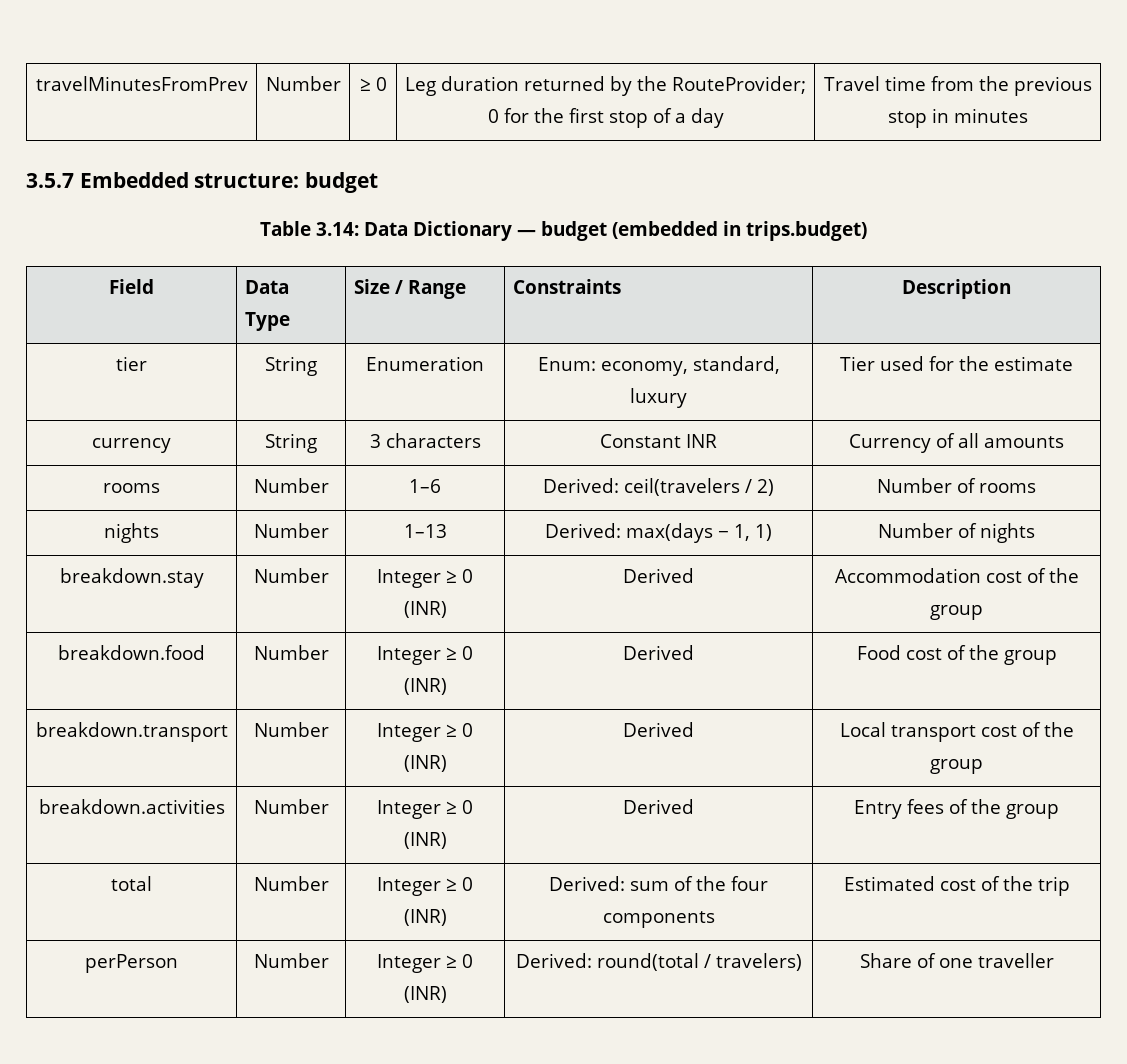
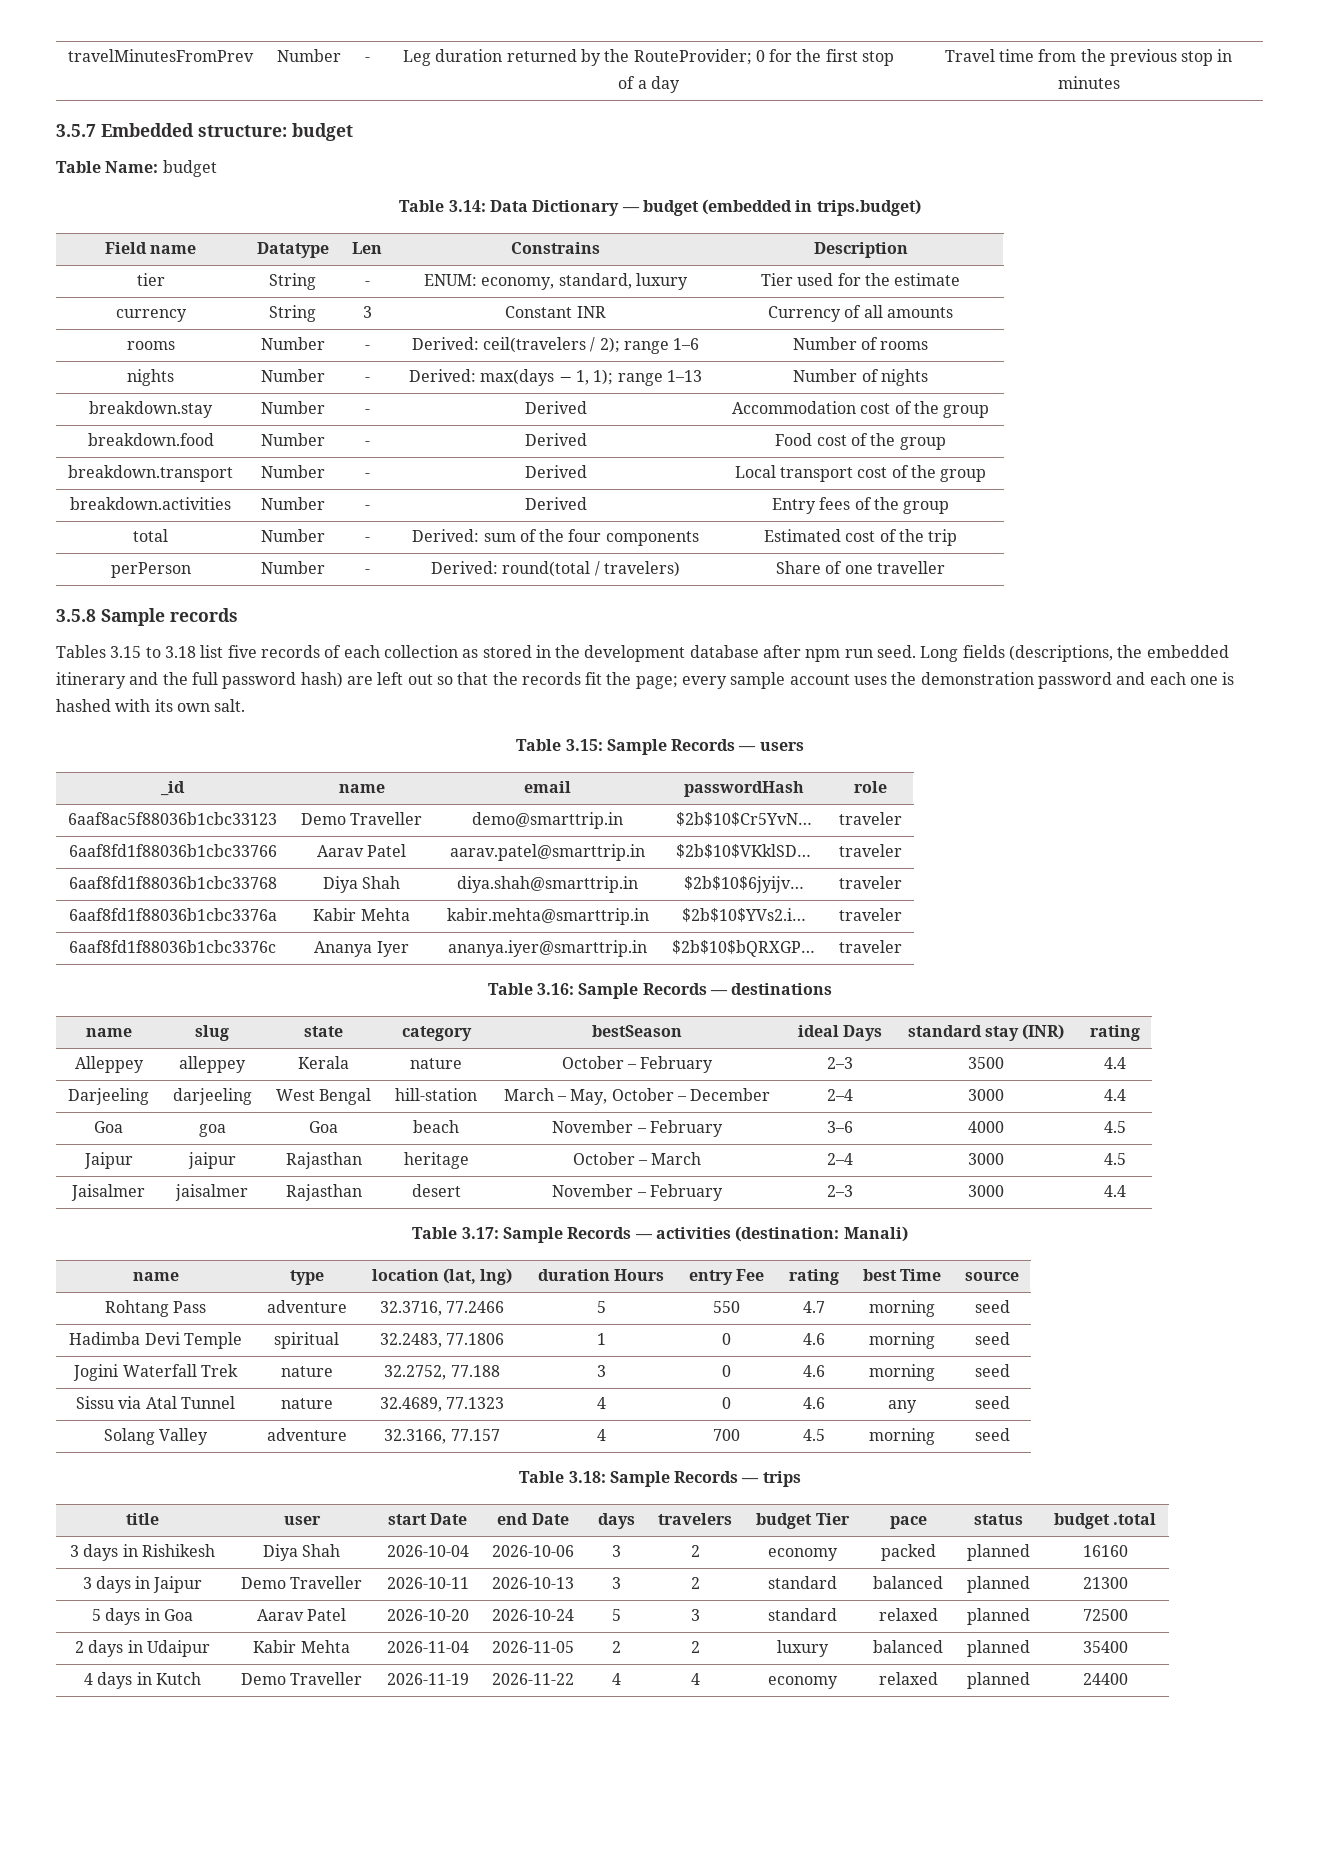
- travelMinutesFromPrev | Number | ≥ 0 | Leg duration returned by the RouteProvider; 0 for the first stop of a day | Travel time from the previous stop in minutes
+ travelMinutesFromPrev | Number | - | Leg duration returned by the RouteProvider; 0 for the first stop of a day | Travel time from the previous stop in minutes
+ Table Name: budget
- Field | Data Type | Size / Range | Constraints | Description
+ Field name | Datatype | Len | Constrains | Description
- tier | String | Enumeration | Enum: economy, standard, luxury | Tier used for the estimate
+ tier | String | - | ENUM: economy, standard, luxury | Tier used for the estimate
- currency | String | 3 characters | Constant INR | Currency of all amounts
+ currency | String | 3 | Constant INR | Currency of all amounts
- rooms | Number | 1–6 | Derived: ceil(travelers / 2) | Number of rooms
+ rooms | Number | - | Derived: ceil(travelers / 2); range 1–6 | Number of rooms
- nights | Number | 1–13 | Derived: max(days − 1, 1) | Number of nights
+ nights | Number | - | Derived: max(days − 1, 1); range 1–13 | Number of nights
- breakdown.stay | Number | Integer ≥ 0 (INR) | Derived | Accommodation cost of the group
+ breakdown.stay | Number | - | Derived | Accommodation cost of the group
- breakdown.food | Number | Integer ≥ 0 (INR) | Derived | Food cost of the group
+ breakdown.food | Number | - | Derived | Food cost of the group
- breakdown.transport | Number | Integer ≥ 0 (INR) | Derived | Local transport cost of the group
+ breakdown.transport | Number | - | Derived | Local transport cost of the group
- breakdown.activities | Number | Integer ≥ 0 (INR) | Derived | Entry fees of the group
+ breakdown.activities | Number | - | Derived | Entry fees of the group
- total | Number | Integer ≥ 0 (INR) | Derived: sum of the four components | Estimated cost of the trip
+ total | Number | - | Derived: sum of the four components | Estimated cost of the trip
- perPerson | Number | Integer ≥ 0 (INR) | Derived: round(total / travelers) | Share of one traveller
+ perPerson | Number | - | Derived: round(total / travelers) | Share of one traveller
+ 3.5.8 Sample records
+ Tables 3.15 to 3.18 list five records of each collection as stored in the development database after npm run seed. Long fields (descriptions, the embedded itinerary and the full password hash) are left out so that the records fit the page; every sample account uses the demonstration password and each one is hashed with its own salt.
+ Table 3.15: Sample Records — users
+ _id | name | email | passwordHash | role
+ 6aaf8ac5f88036b1cbc33123 | Demo Traveller | demo@smarttrip.in | $2b$10$Cr5YvN… | traveler
+ 6aaf8fd1f88036b1cbc33766 | Aarav Patel | aarav.patel@smarttrip.in | $2b$10$VKklSD… | traveler
+ 6aaf8fd1f88036b1cbc33768 | Diya Shah | diya.shah@smarttrip.in | $2b$10$6jyijv… | traveler
+ 6aaf8fd1f88036b1cbc3376a | Kabir Mehta | kabir.mehta@smarttrip.in | $2b$10$YVs2.i… | traveler
+ 6aaf8fd1f88036b1cbc3376c | Ananya Iyer | ananya.iyer@smarttrip.in | $2b$10$bQRXGP… | traveler
+ Table 3.16: Sample Records — destinations
+ name | slug | state | category | bestSeason | ideal Days | standard stay (INR) | rating
+ Alleppey | alleppey | Kerala | nature | October – February | 2–3 | 3500 | 4.4
+ Darjeeling | darjeeling | West Bengal | hill-station | March – May, October – December | 2–4 | 3000 | 4.4
+ Goa | goa | Goa | beach | November – February | 3–6 | 4000 | 4.5
+ Jaipur | jaipur | Rajasthan | heritage | October – March | 2–4 | 3000 | 4.5
+ Jaisalmer | jaisalmer | Rajasthan | desert | November – February | 2–3 | 3000 | 4.4
+ Table 3.17: Sample Records — activities (destination: Manali)
+ name | type | location (lat, lng) | duration Hours | entry Fee | rating | best Time | source
+ Rohtang Pass | adventure | 32.3716, 77.2466 | 5 | 550 | 4.7 | morning | seed
+ Hadimba Devi Temple | spiritual | 32.2483, 77.1806 | 1 | 0 | 4.6 | morning | seed
+ Jogini Waterfall Trek | nature | 32.2752, 77.188 | 3 | 0 | 4.6 | morning | seed
+ Sissu via Atal Tunnel | nature | 32.4689, 77.1323 | 4 | 0 | 4.6 | any | seed
+ Solang Valley | adventure | 32.3166, 77.157 | 4 | 700 | 4.5 | morning | seed
+ Table 3.18: Sample Records — trips
+ title | user | start Date | end Date | days | travelers | budget Tier | pace | status | budget .total
+ 3 days in Rishikesh | Diya Shah | 2026-10-04 | 2026-10-06 | 3 | 2 | economy | packed | planned | 16160
+ 3 days in Jaipur | Demo Traveller | 2026-10-11 | 2026-10-13 | 3 | 2 | standard | balanced | planned | 21300
+ 5 days in Goa | Aarav Patel | 2026-10-20 | 2026-10-24 | 5 | 3 | standard | relaxed | planned | 72500
+ 2 days in Udaipur | Kabir Mehta | 2026-11-04 | 2026-11-05 | 2 | 2 | luxury | balanced | planned | 35400
+ 4 days in Kutch | Demo Traveller | 2026-11-19 | 2026-11-22 | 4 | 4 | economy | relaxed | planned | 24400

